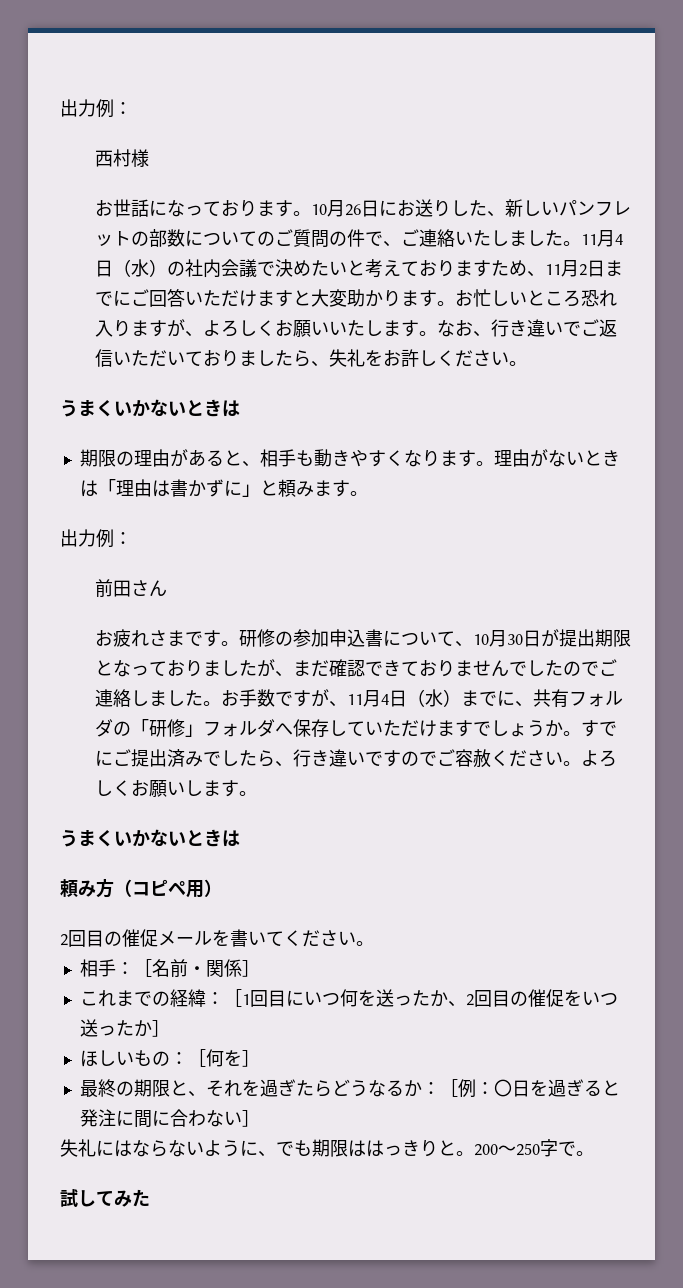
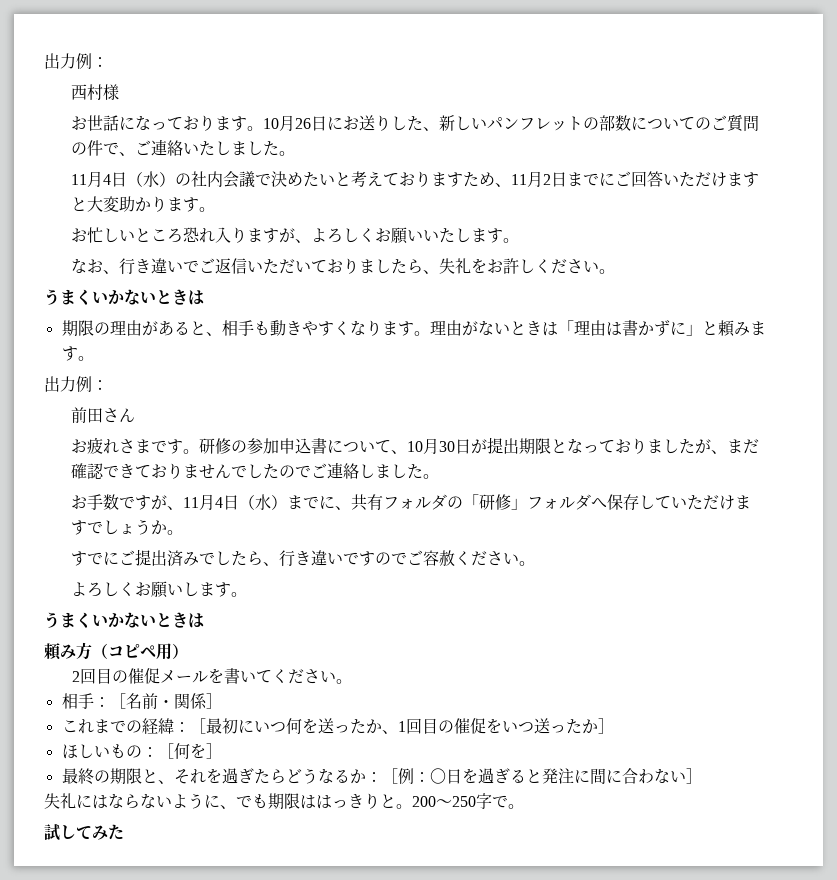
- 10月26日にお送りした、新しいパンフレットの部数についてのご質問の件で、ご連絡いたしました。11月4日（水）の社内会議で決めたいと考えておりますため、11月2日までにご回答いただけますと大変助かります。お忙しいところ恐れ入りますが、よろしくお願いいたします。なお、行き違いでご返信いただいておりましたら、失礼をお許しください。
+ 10月26日にお送りした、新しいパンフレットの部数についてのご質問の件で、ご連絡いたしました。
+ 11月4日（水）の社内会議で決めたいと考えておりますため、11月2日までにご回答いただけますと大変助かります。
+ お忙しいところ恐れ入りますが、よろしくお願いいたします。
+ なお、行き違いでご返信いただいておりましたら、失礼をお許しください。
- 研修の参加申込書について、10月30日が提出期限となっておりましたが、まだ確認できておりませんでしたのでご連絡しました。お手数ですが、11月4日（水）までに、共有フォルダの「研修」フォルダへ保存していただけますでしょうか。すでにご提出済みでしたら、行き違いですのでご容赦ください。よろしくお願いします。
+ 研修の参加申込書について、10月30日が提出期限となっておりましたが、まだ確認できておりませんでしたのでご連絡しました。
+ お手数ですが、11月4日（水）までに、共有フォルダの「研修」フォルダへ保存していただけますでしょうか。
+ すでにご提出済みでしたら、行き違いですのでご容赦ください。
+ よろしくお願いします。
- これまでの経緯：［1回目にいつ何を送ったか、2回目の催促をいつ送ったか］
+ これまでの経緯：［最初にいつ何を送ったか、1回目の催促をいつ送ったか］

